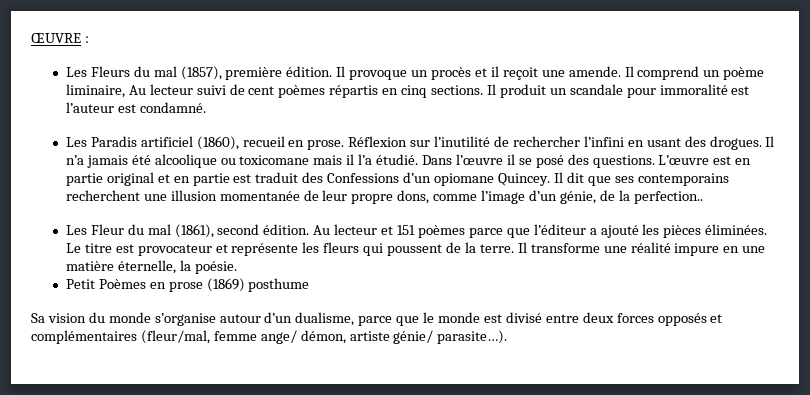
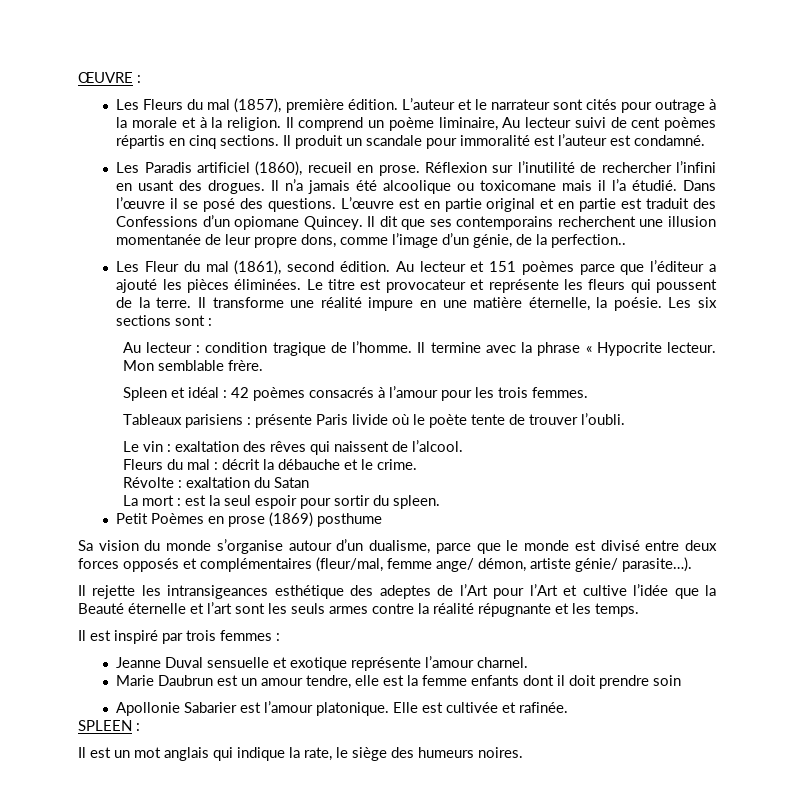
- Il provoque un procès et il reçoit une amende.
+ L’auteur et le narrateur sont cités pour outrage à la morale et à la religion.
+ Les six sections sont :
+ Au lecteur : condition tragique de l’homme. Il termine avec la phrase « Hypocrite lecteur. Mon semblable frère.
+ Spleen et idéal : 42 poèmes consacrés à l’amour pour les trois femmes.
+ Tableaux parisiens : présente Paris livide où le poète tente de trouver l’oubli.
+ Le vin : exaltation des rêves qui naissent de l’alcool.
+ Fleurs du mal : décrit la débauche et le crime.
+ Révolte : exaltation du Satan
+ La mort : est la seul espoir pour sortir du spleen.
+ Il rejette les intransigeances esthétique des adeptes de l’Art pour l’Art et cultive l’idée que la Beauté éternelle et l’art sont les seuls armes contre la réalité répugnante et les temps.
+ Il est inspiré par trois femmes :
+ Jeanne Duval sensuelle et exotique représente l’amour charnel.
+ Marie Daubrun est un amour tendre, elle est la femme enfants dont il doit prendre soin
+ Apollonie Sabarier est l’amour platonique. Elle est cultivée et rafinée.
+ SPLEEN :
+ Il est un mot anglais qui indique la rate, le siège des humeurs noires.

